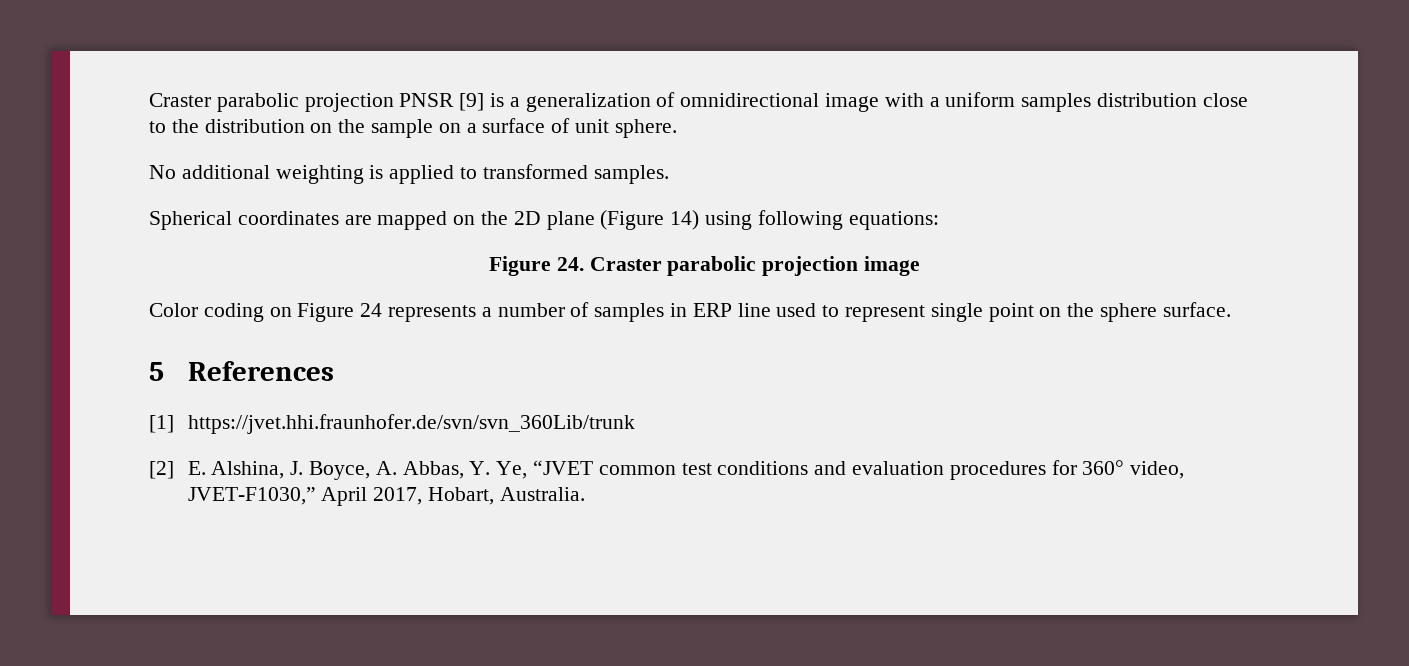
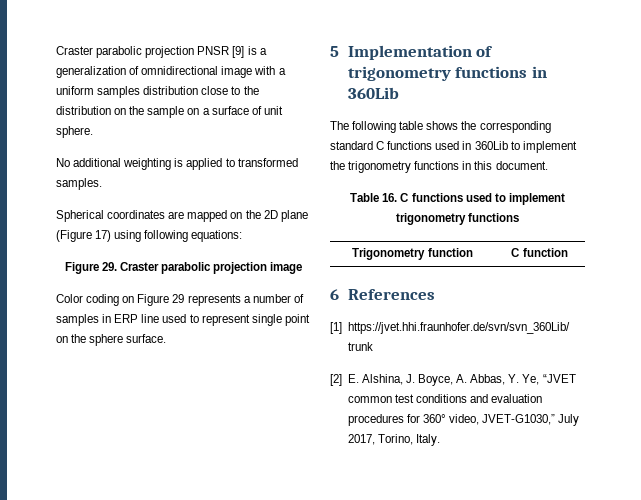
- Spherical coordinates are mapped on the 2D plane (Figure 14) using following equations:
+ Spherical coordinates are mapped on the 2D plane (Figure 17) using following equations:
- Figure 24. Craster parabolic projection image
+ Figure 29. Craster parabolic projection image
- Color coding on Figure 24 represents a number of samples in ERP line used to represent single point on the sphere surface.
+ Color coding on Figure 29 represents a number of samples in ERP line used to represent single point on the sphere surface.
- 5 References
+ 5 Implementation of trigonometry functions in 360Lib
+ The following table shows the corresponding standard C functions used in 360Lib to implement the trigonometry functions in this document.
+ Table 16. C functions used to implement trigonometry functions
+ Trigonometry function | C function
+ 6 References
- [2] E. Alshina, J. Boyce, A. Abbas, Y. Ye, “JVET common test conditions and evaluation procedures for 360° video, JVET-F1030,” April 2017, Hobart, Australia.
+ [2] E. Alshina, J. Boyce, A. Abbas, Y. Ye, “JVET common test conditions and evaluation procedures for 360° video, JVET-G1030,” July 2017, Torino, Italy.

